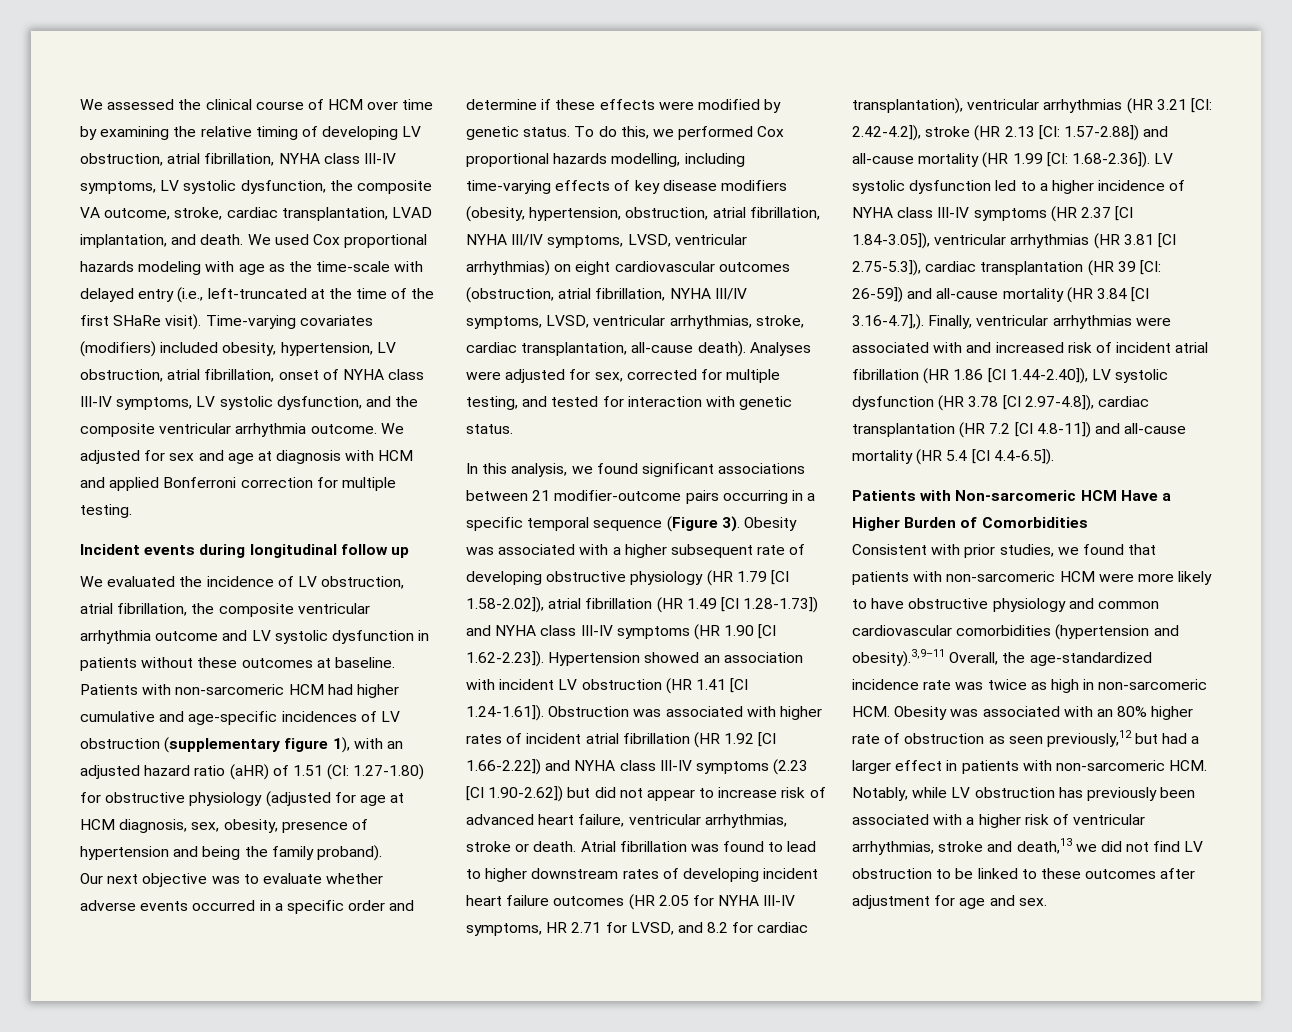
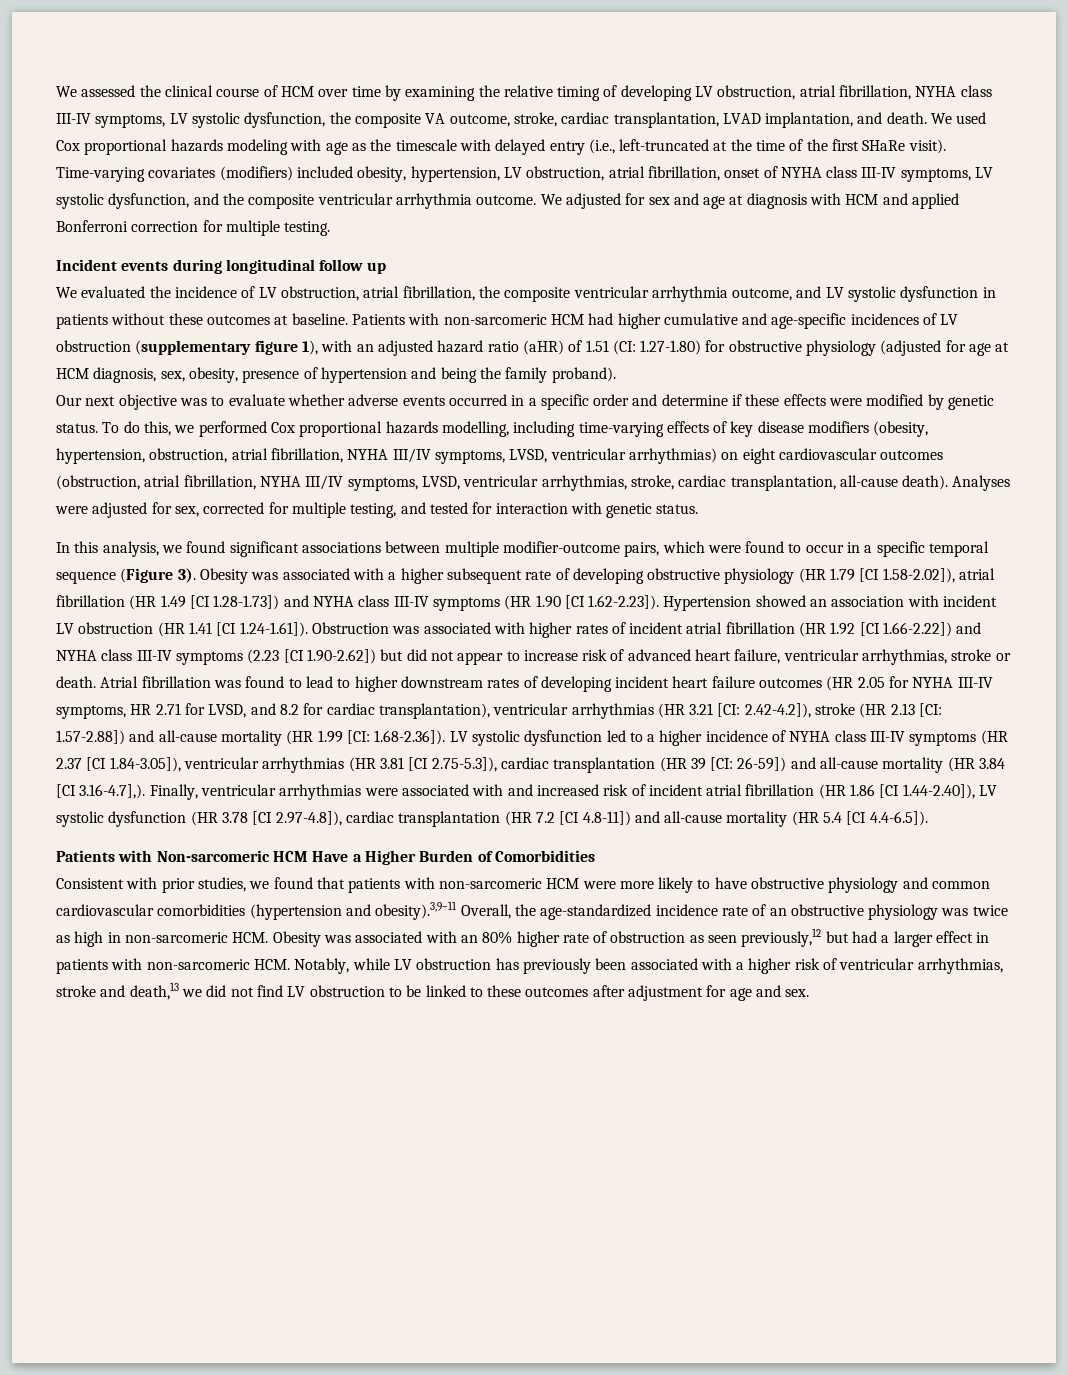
- We used Cox proportional hazards modeling with age as the time-scale with delayed entry (i.e., left-truncated at the time of the first SHaRe visit).
+ We used Cox proportional hazards modeling with age as the timescale with delayed entry (i.e., left-truncated at the time of the first SHaRe visit).
- We evaluated the incidence of LV obstruction, atrial fibrillation, the composite ventricular arrhythmia outcome and LV systolic dysfunction in patients without these outcomes at baseline.
+ We evaluated the incidence of LV obstruction, atrial fibrillation, the composite ventricular arrhythmia outcome, and LV systolic dysfunction in patients without these outcomes at baseline.
- In this analysis, we found significant associations between 21 modifier-outcome pairs occurring in a specific temporal sequence (Figure 3).
+ In this analysis, we found significant associations between multiple modifier-outcome pairs, which were found to occur in a specific temporal sequence (Figure 3).
- Consistent with prior studies, we found that patients with non-sarcomeric HCM were more likely to have obstructive physiology and common cardiovascular comorbidities (hypertension and obesity).3,9–11 Overall, the age-standardized incidence rate was twice as high in non-sarcomeric HCM. Obesity was associated with an 80% higher rate of obstruction as seen previously,12 but had a larger effect in patients with non-sarcomeric HCM. Notably, while LV obstruction has previously been associated with a higher risk of ventricular arrhythmias, stroke and death,13 we did not find LV obstruction to be linked to these outcomes after adjustment for age and sex.
+ Consistent with prior studies, we found that patients with non-sarcomeric HCM were more likely to have obstructive physiology and common cardiovascular comorbidities (hypertension and obesity).3,9–11 Overall, the age-standardized incidence rate of an obstructive physiology was twice as high in non-sarcomeric HCM. Obesity was associated with an 80% higher rate of obstruction as seen previously,12 but had a larger effect in patients with non-sarcomeric HCM. Notably, while LV obstruction has previously been associated with a higher risk of ventricular arrhythmias, stroke and death,13 we did not find LV obstruction to be linked to these outcomes after adjustment for age and sex.

